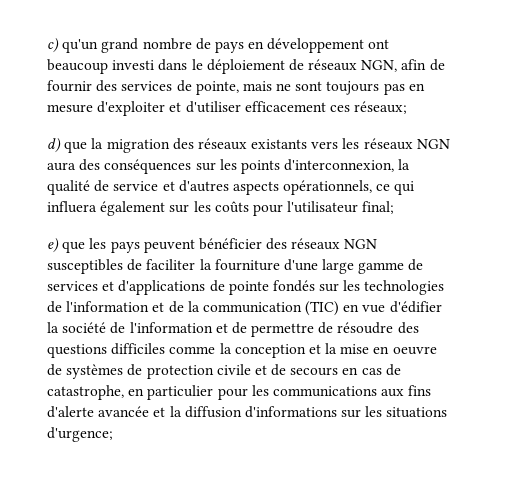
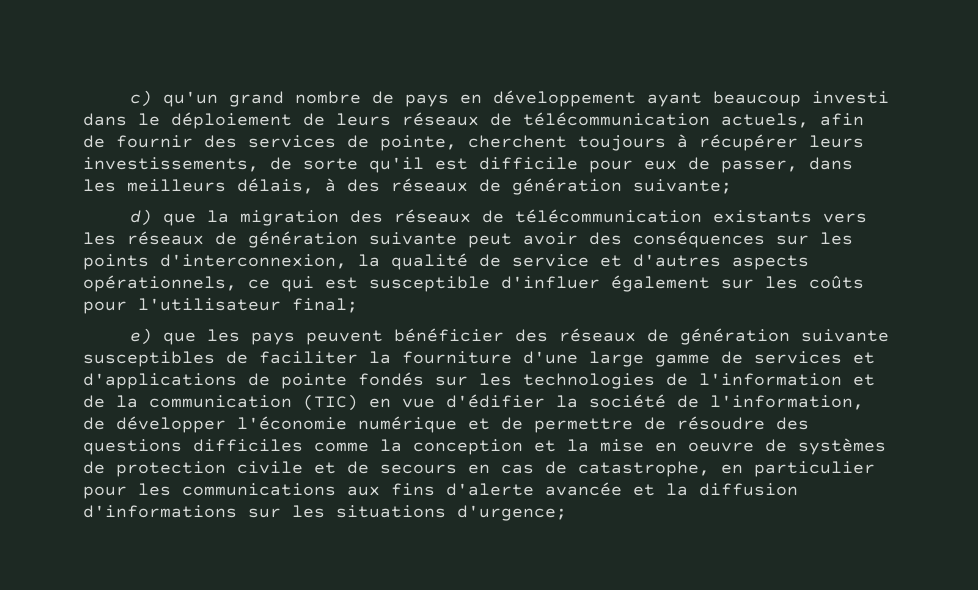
- c) qu'un grand nombre de pays en développement ont beaucoup investi dans le déploiement de réseaux NGN, afin de fournir des services de pointe, mais ne sont toujours pas en mesure d'exploiter et d'utiliser efficacement ces réseaux;
+ c) qu'un grand nombre de pays en développement ayant beaucoup investi dans le déploiement de leurs réseaux de télécommunication actuels, afin de fournir des services de pointe, cherchent toujours à récupérer leurs investissements, de sorte qu'il est difficile pour eux de passer, dans les meilleurs délais, à des réseaux de génération suivante;
- d) que la migration des réseaux existants vers les réseaux NGN aura des conséquences sur les points d'interconnexion, la qualité de service et d'autres aspects opérationnels, ce qui influera également sur les coûts pour l'utilisateur final;
+ d) que la migration des réseaux de télécommunication existants vers les réseaux de génération suivante peut avoir des conséquences sur les points d'interconnexion, la qualité de service et d'autres aspects opérationnels, ce qui est susceptible d'influer également sur les coûts pour l'utilisateur final;
- e) que les pays peuvent bénéficier des réseaux NGN susceptibles de faciliter la fourniture d'une large gamme de services et d'applications de pointe fondés sur les technologies de l'information et de la communication (TIC) en vue d'édifier la société de l'information et de permettre de résoudre des questions difficiles comme la conception et la mise en oeuvre de systèmes de protection civile et de secours en cas de catastrophe, en particulier pour les communications aux fins d'alerte avancée et la diffusion d'informations sur les situations d'urgence;
+ e) que les pays peuvent bénéficier des réseaux de génération suivante susceptibles de faciliter la fourniture d'une large gamme de services et d'applications de pointe fondés sur les technologies de l'information et de la communication (TIC) en vue d'édifier la société de l'information, de développer l'économie numérique et de permettre de résoudre des questions difficiles comme la conception et la mise en oeuvre de systèmes de protection civile et de secours en cas de catastrophe, en particulier pour les communications aux fins d'alerte avancée et la diffusion d'informations sur les situations d'urgence;

